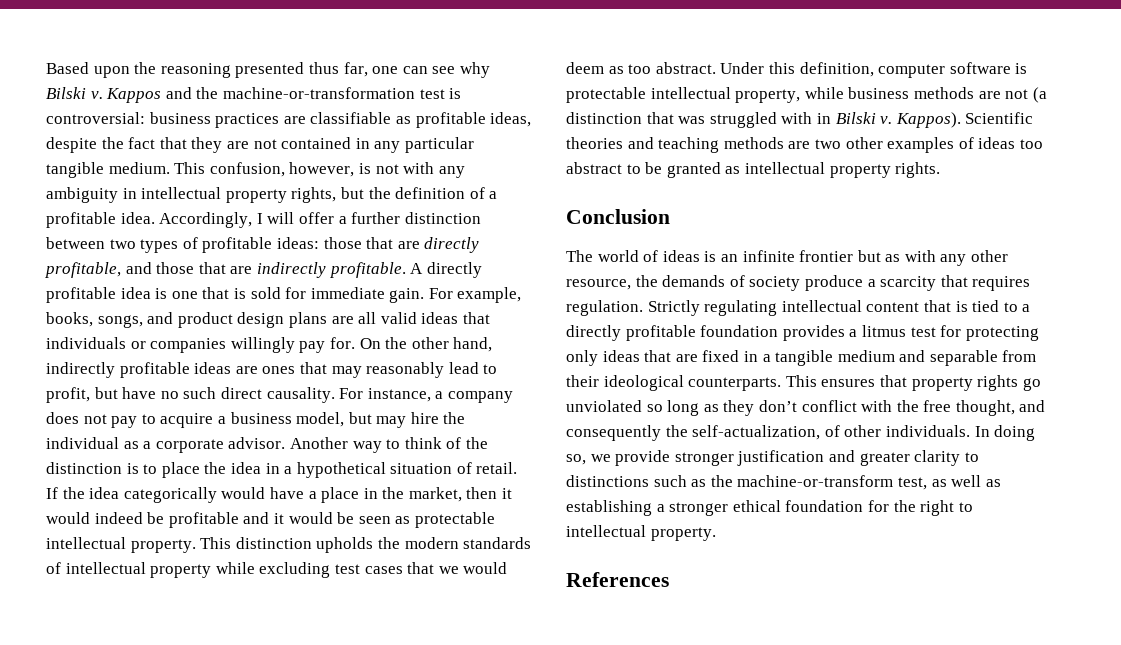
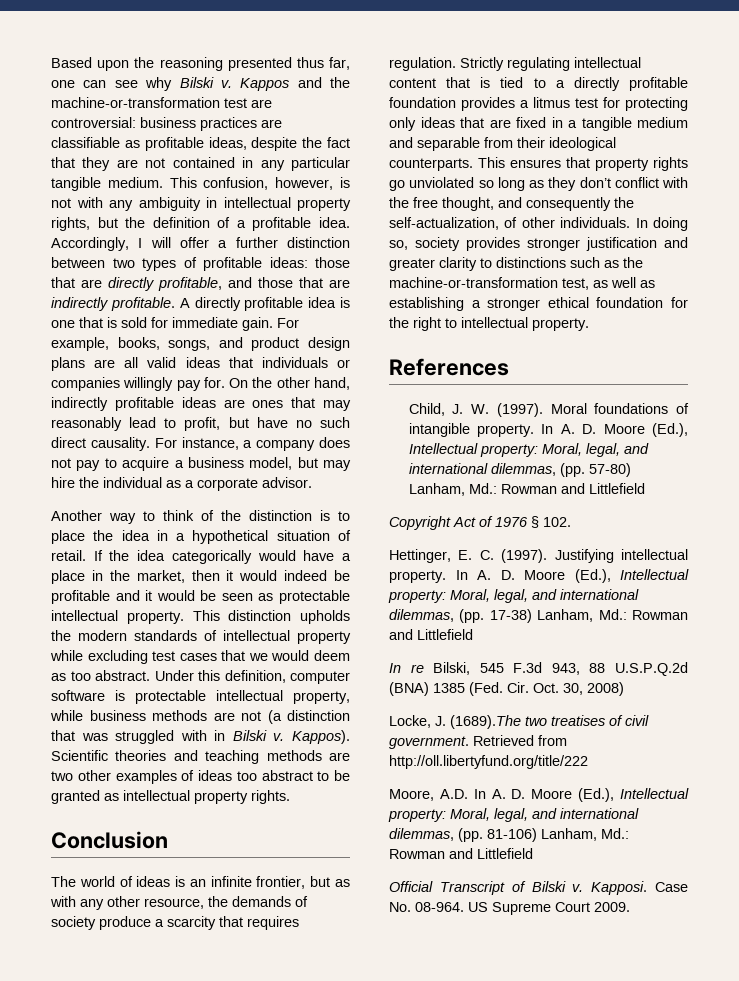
- Kappos and the machine-or-transformation test is controversial: business practices are classifiable as profitable ideas, despite the fact that they are not contained in any particular tangible medium.
+ Kappos and the machine-or-transformation test are controversial: business practices are classifiable as profitable ideas, despite the fact that they are not contained in any particular tangible medium.
- For instance, a company does not pay to acquire a business model, but may hire the individual as a corporate advisor. Another way to think of the distinction is to place the idea in a hypothetical situation of retail.
+ For instance, a company does not pay to acquire a business model, but may hire the individual as a corporate advisor.
+ Another way to think of the distinction is to place the idea in a hypothetical situation of retail.
- The world of ideas is an infinite frontier but as with any other resource, the demands of society produce a scarcity that requires regulation.
+ The world of ideas is an infinite frontier, but as with any other resource, the demands of society produce a scarcity that requires regulation.
- In doing so, we provide stronger justification and greater clarity to distinctions such as the machine-or-transform test, as well as establishing a stronger ethical foundation for the right to intellectual property.
+ In doing so, society provides stronger justification and greater clarity to distinctions such as the machine-or-transformation test, as well as establishing a stronger ethical foundation for the right to intellectual property.
+ Child, J. W. (1997). Moral foundations of intangible property. In A. D. Moore (Ed.), Intellectual property: Moral, legal, and international dilemmas, (pp. 57-80) Lanham, Md.: Rowman and Littlefield
+ Copyright Act of 1976 § 102.
+ Hettinger, E. C. (1997). Justifying intellectual property. In A. D. Moore (Ed.), Intellectual property: Moral, legal, and international dilemmas, (pp. 17-38) Lanham, Md.: Rowman and Littlefield
+ In re Bilski, 545 F.3d 943, 88 U.S.P.Q.2d (BNA) 1385 (Fed. Cir. Oct. 30, 2008)
+ Locke, J. (1689).The two treatises of civil government. Retrieved from http://oll.libertyfund.org/title/222
+ Moore, A.D. In A. D. Moore (Ed.), Intellectual property: Moral, legal, and international dilemmas, (pp. 81-106) Lanham, Md.: Rowman and Littlefield
+ Official Transcript of Bilski v. Kapposi. Case No. 08-964. US Supreme Court 2009.

